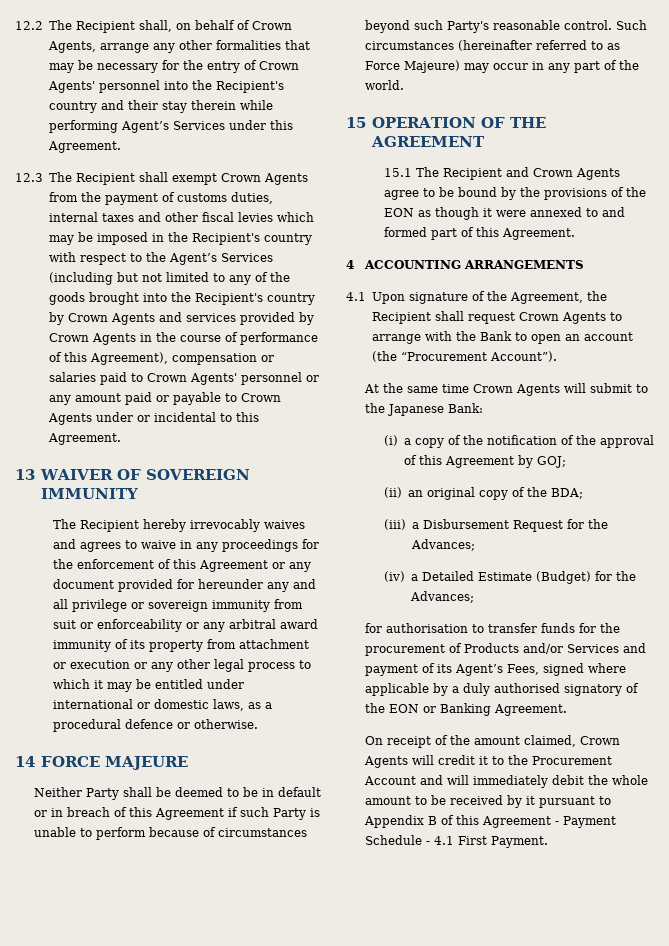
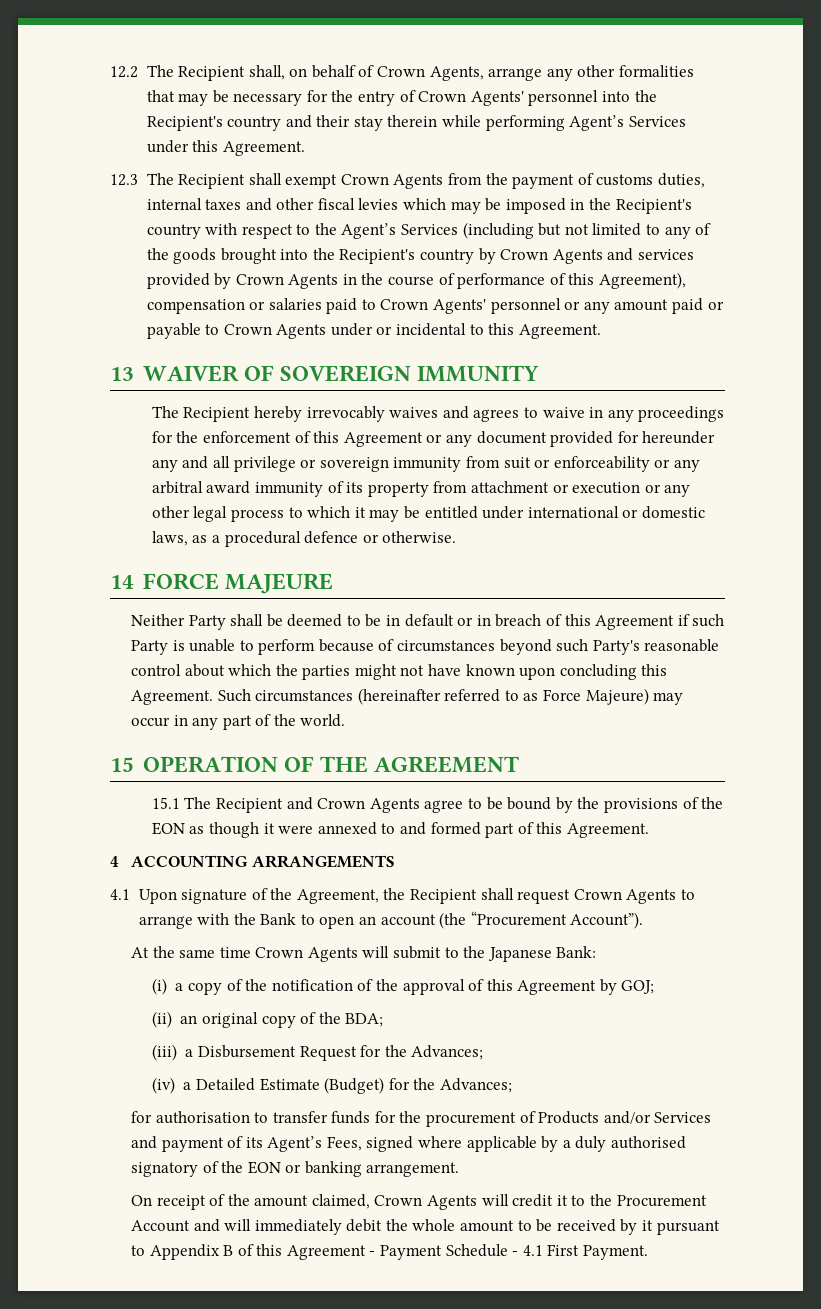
- Neither Party shall be deemed to be in default or in breach of this Agreement if such Party is unable to perform because of circumstances beyond such Party's reasonable control.
+ Neither Party shall be deemed to be in default or in breach of this Agreement if such Party is unable to perform because of circumstances beyond such Party's reasonable control about which the parties might not have known upon concluding this Agreement.
- for authorisation to transfer funds for the procurement of Products and/or Services and payment of its Agent’s Fees, signed where applicable by a duly authorised signatory of the EON or Banking Agreement.
+ for authorisation to transfer funds for the procurement of Products and/or Services and payment of its Agent’s Fees, signed where applicable by a duly authorised signatory of the EON or banking arrangement.

